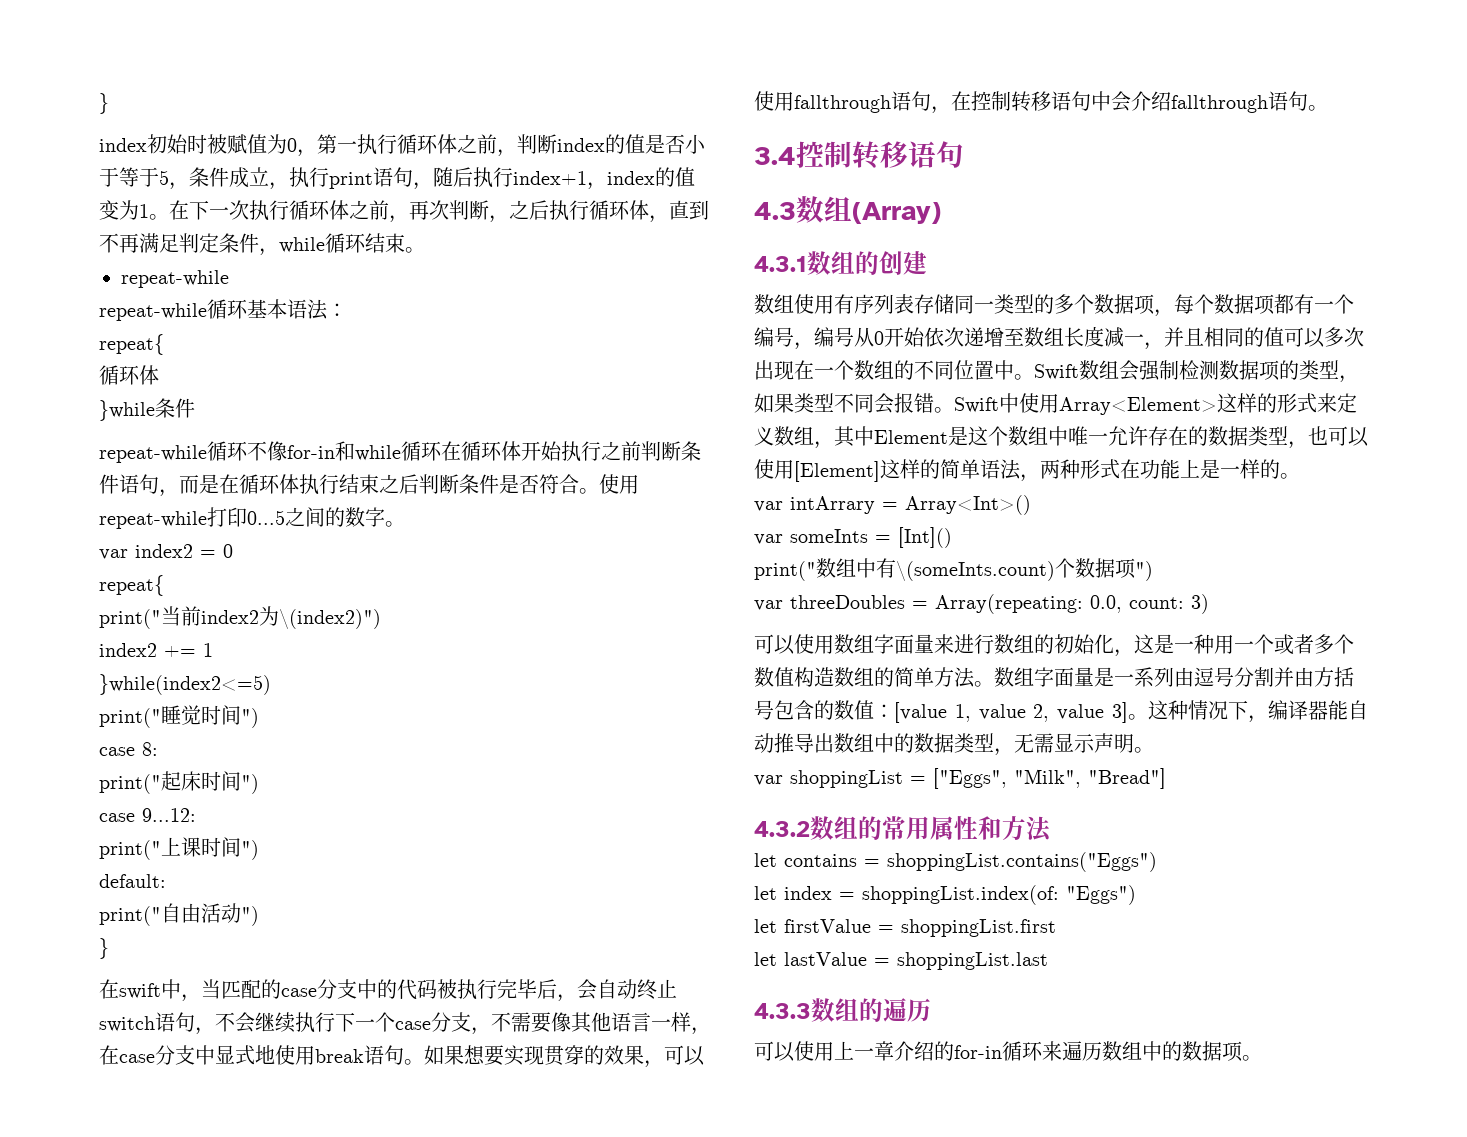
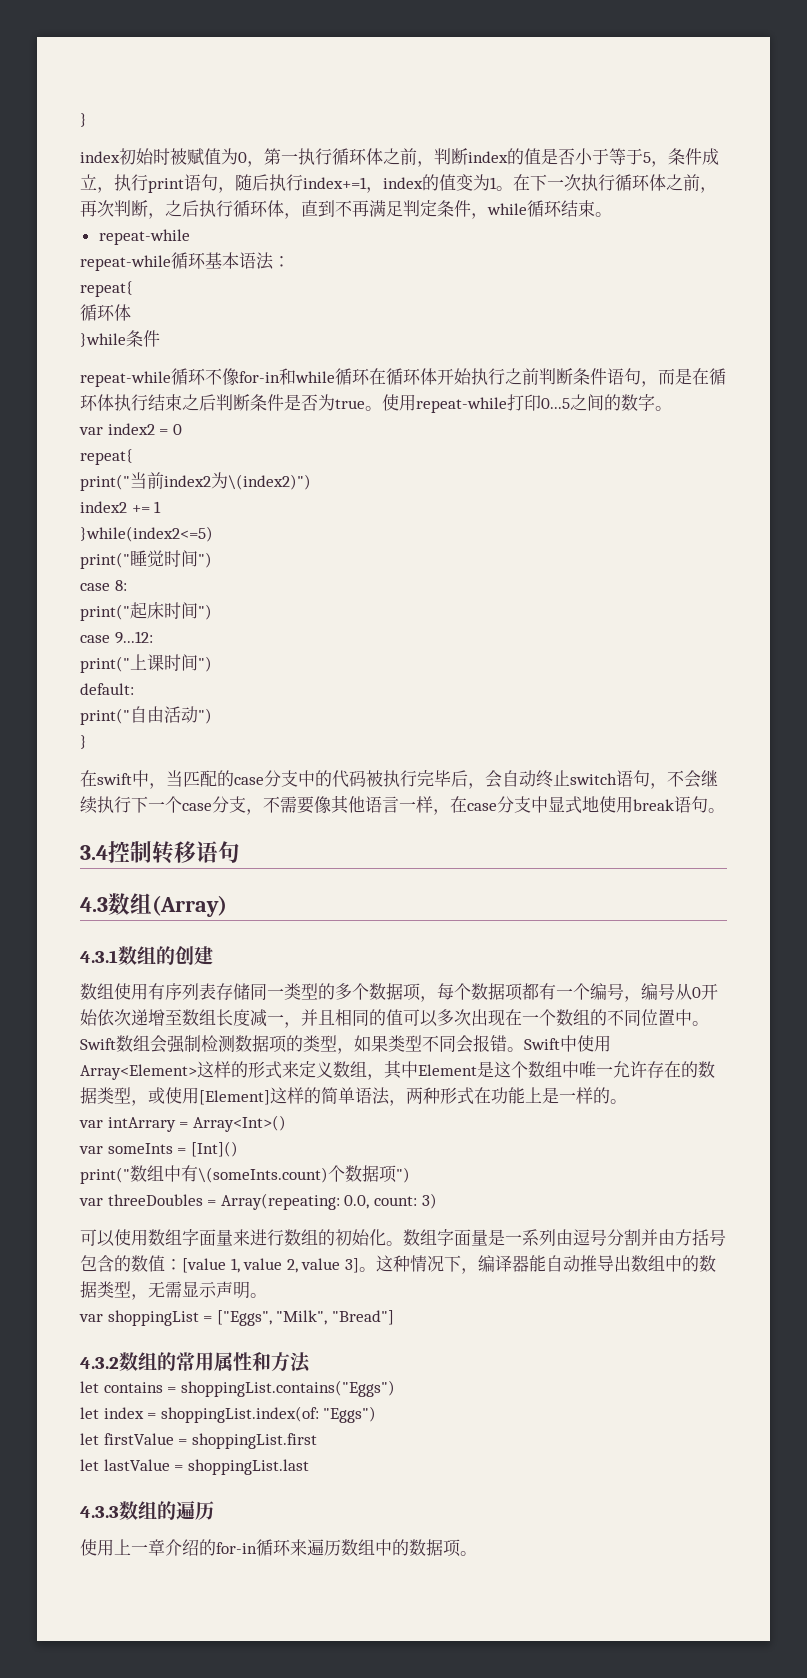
- index初始时被赋值为0，第一执行循环体之前，判断index的值是否小于等于5，条件成立，执行print语句，随后执行index+1，index的值变为1。
+ index初始时被赋值为0，第一执行循环体之前，判断index的值是否小于等于5，条件成立，执行print语句，随后执行index+=1，index的值变为1。
- repeat-while循环不像for-in和while循环在循环体开始执行之前判断条件语句，而是在循环体执行结束之后判断条件是否符合。
+ repeat-while循环不像for-in和while循环在循环体开始执行之前判断条件语句，而是在循环体执行结束之后判断条件是否为true。
- 如果想要实现贯穿的效果，可以使用fallthrough语句，在控制转移语句中会介绍fallthrough语句。
- Swift中使用Array<Element>这样的形式来定义数组，其中Element是这个数组中唯一允许存在的数据类型，也可以使用[Element]这样的简单语法，两种形式在功能上是一样的。
+ Swift中使用Array<Element>这样的形式来定义数组，其中Element是这个数组中唯一允许存在的数据类型，或使用[Element]这样的简单语法，两种形式在功能上是一样的。
- 可以使用数组字面量来进行数组的初始化，这是一种用一个或者多个数值构造数组的简单方法。
+ 可以使用数组字面量来进行数组的初始化。
- 可以使用上一章介绍的for-in循环来遍历数组中的数据项。
+ 使用上一章介绍的for-in循环来遍历数组中的数据项。

